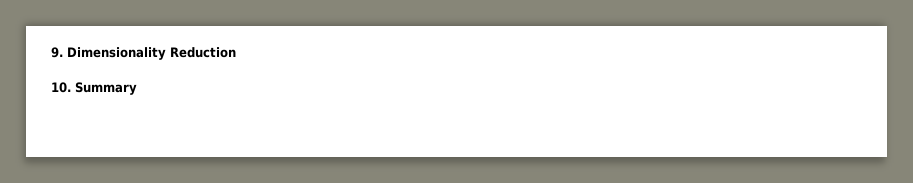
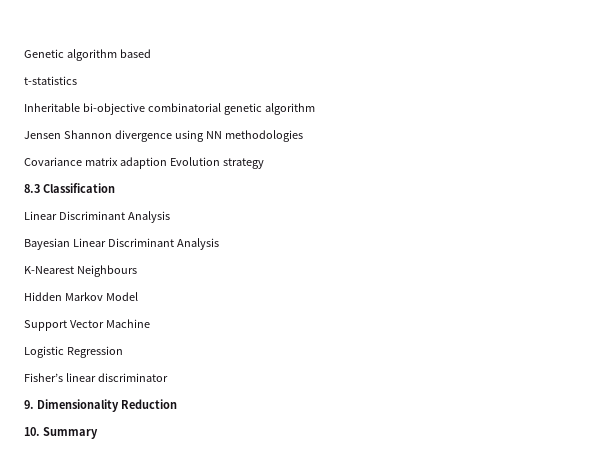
+ Genetic algorithm based
+ t-statistics
+ Inheritable bi-objective combinatorial genetic algorithm
+ Jensen Shannon divergence using NN methodologies
+ Covariance matrix adaption Evolution strategy
+ 8.3 Classification
+ Linear Discriminant Analysis
+ Bayesian Linear Discriminant Analysis
+ K-Nearest Neighbours
+ Hidden Markov Model
+ Support Vector Machine
+ Logistic Regression
+ Fisher’s linear discriminator

